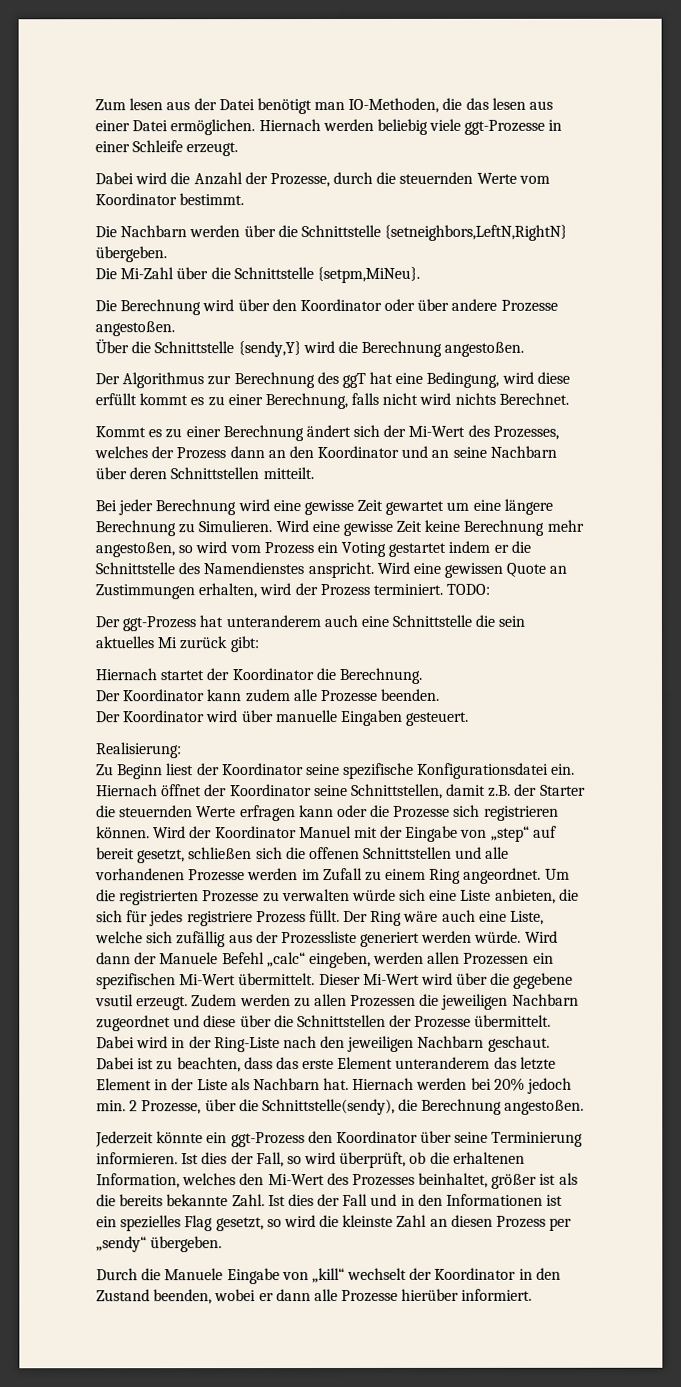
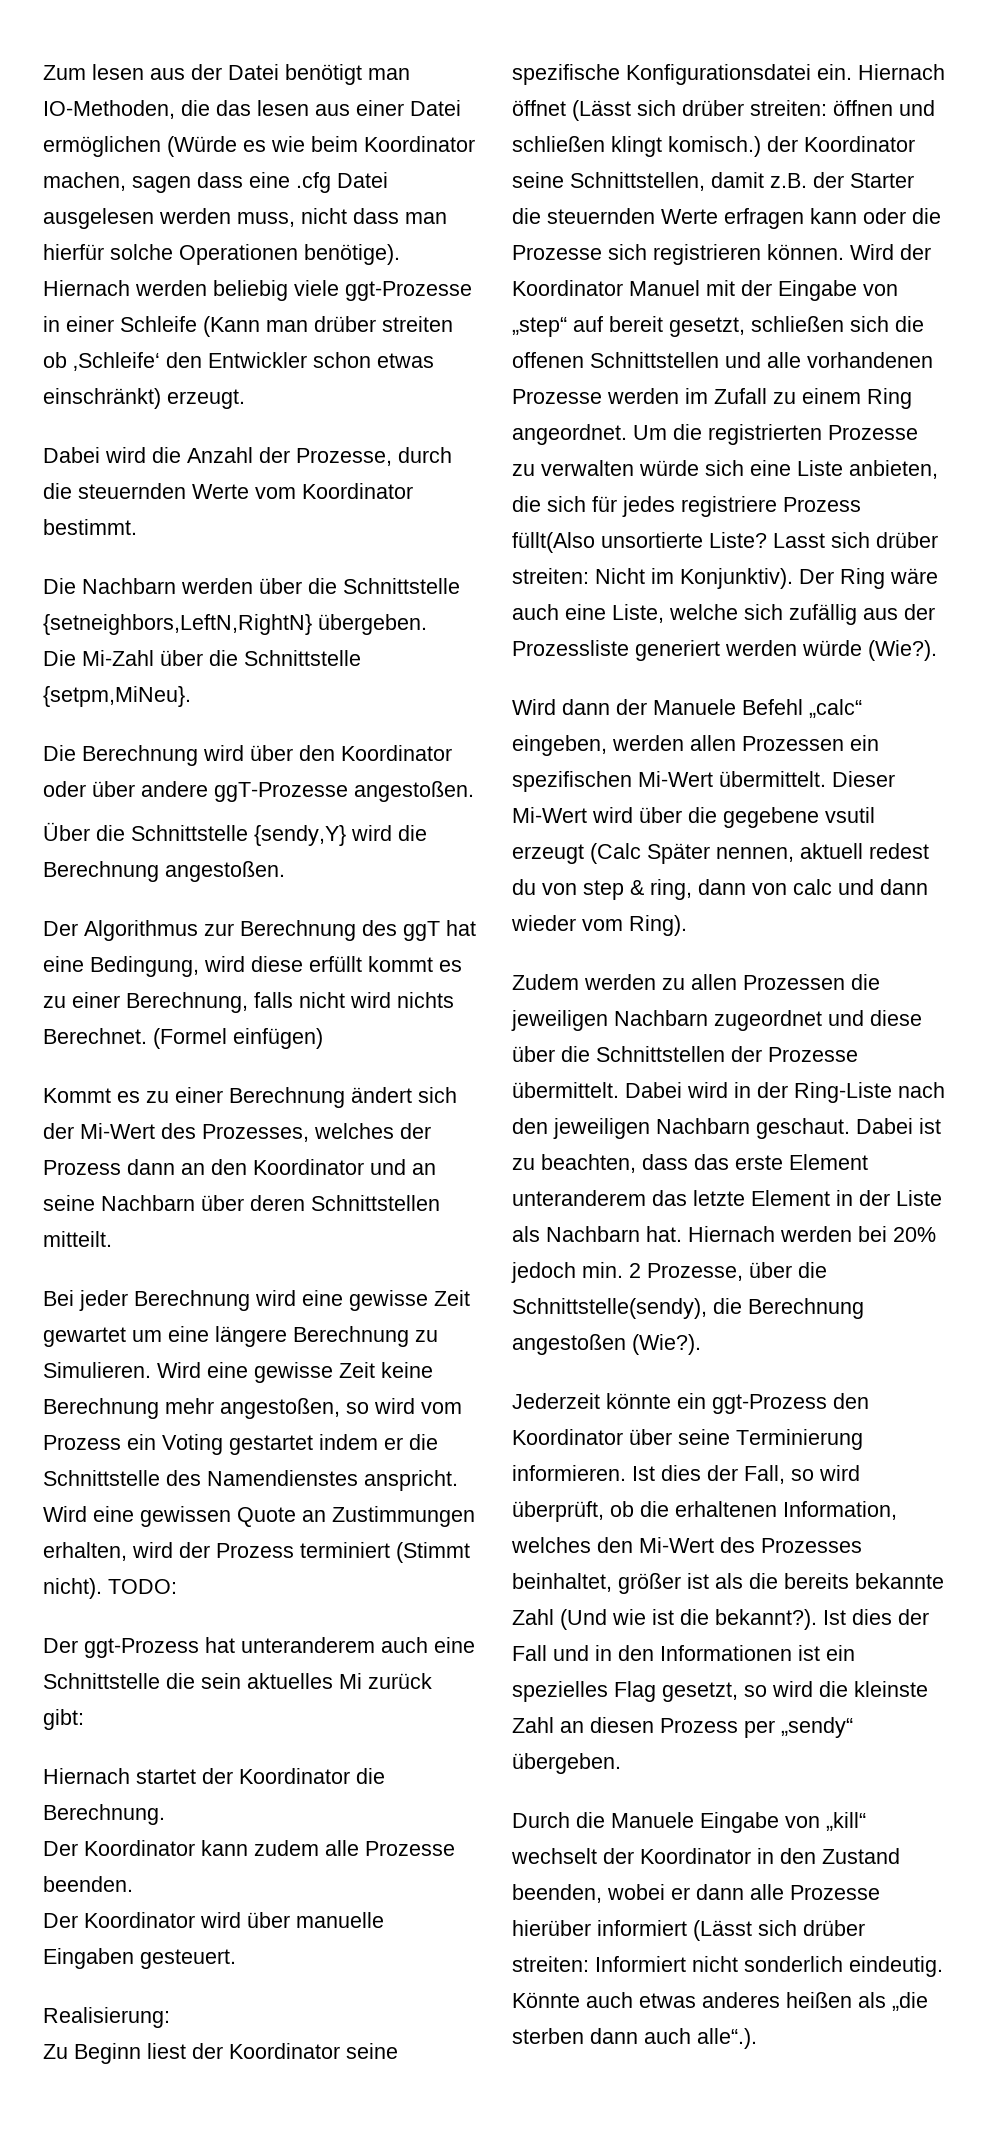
- Zum lesen aus der Datei benötigt man IO-Methoden, die das lesen aus einer Datei ermöglichen.
+ Zum lesen aus der Datei benötigt man IO-Methoden, die das lesen aus einer Datei ermöglichen (Würde es wie beim Koordinator machen, sagen dass eine .cfg Datei ausgelesen werden muss, nicht dass man hierfür solche Operationen benötige).
- Hiernach werden beliebig viele ggt-Prozesse in einer Schleife erzeugt.
+ Hiernach werden beliebig viele ggt-Prozesse in einer Schleife (Kann man drüber streiten ob ‚Schleife‘ den Entwickler schon etwas einschränkt) erzeugt.
- Die Berechnung wird über den Koordinator oder über andere Prozesse angestoßen.
+ Die Berechnung wird über den Koordinator oder über andere ggT-Prozesse angestoßen.
+ (Formel einfügen)
- Wird eine gewissen Quote an Zustimmungen erhalten, wird der Prozess terminiert.
+ Wird eine gewissen Quote an Zustimmungen erhalten, wird der Prozess terminiert (Stimmt nicht).
- Hiernach öffnet der Koordinator seine Schnittstellen, damit z.B. der Starter die steuernden Werte erfragen kann oder die Prozesse sich registrieren können.
+ Hiernach öffnet (Lässt sich drüber streiten: öffnen und schließen klingt komisch.) der Koordinator seine Schnittstellen, damit z.B. der Starter die steuernden Werte erfragen kann oder die Prozesse sich registrieren können.
- Um die registrierten Prozesse zu verwalten würde sich eine Liste anbieten, die sich für jedes registriere Prozess füllt.
+ Um die registrierten Prozesse zu verwalten würde sich eine Liste anbieten, die sich für jedes registriere Prozess füllt(Also unsortierte Liste? Lasst sich drüber streiten: Nicht im Konjunktiv).
- Der Ring wäre auch eine Liste, welche sich zufällig aus der Prozessliste generiert werden würde. Wird dann der Manuele Befehl „calc“ eingeben, werden allen Prozessen ein spezifischen Mi-Wert übermittelt.
+ Der Ring wäre auch eine Liste, welche sich zufällig aus der Prozessliste generiert werden würde (Wie?).
+ Wird dann der Manuele Befehl „calc“ eingeben, werden allen Prozessen ein spezifischen Mi-Wert übermittelt.
- Dieser Mi-Wert wird über die gegebene vsutil erzeugt. Zudem werden zu allen Prozessen die jeweiligen Nachbarn zugeordnet und diese über die Schnittstellen der Prozesse übermittelt.
+ Dieser Mi-Wert wird über die gegebene vsutil erzeugt (Calc Später nennen, aktuell redest du von step & ring, dann von calc und dann wieder vom Ring).
+ Zudem werden zu allen Prozessen die jeweiligen Nachbarn zugeordnet und diese über die Schnittstellen der Prozesse übermittelt.
- Hiernach werden bei 20% jedoch min. 2 Prozesse, über die Schnittstelle(sendy), die Berechnung angestoßen.
+ Hiernach werden bei 20% jedoch min. 2 Prozesse, über die Schnittstelle(sendy), die Berechnung angestoßen (Wie?).
- Ist dies der Fall, so wird überprüft, ob die erhaltenen Information, welches den Mi-Wert des Prozesses beinhaltet, größer ist als die bereits bekannte Zahl.
+ Ist dies der Fall, so wird überprüft, ob die erhaltenen Information, welches den Mi-Wert des Prozesses beinhaltet, größer ist als die bereits bekannte Zahl (Und wie ist die bekannt?).
- Durch die Manuele Eingabe von „kill“ wechselt der Koordinator in den Zustand beenden, wobei er dann alle Prozesse hierüber informiert.
+ Durch die Manuele Eingabe von „kill“ wechselt der Koordinator in den Zustand beenden, wobei er dann alle Prozesse hierüber informiert (Lässt sich drüber streiten: Informiert nicht sonderlich eindeutig. Könnte auch etwas anderes heißen als „die sterben dann auch alle“.).

